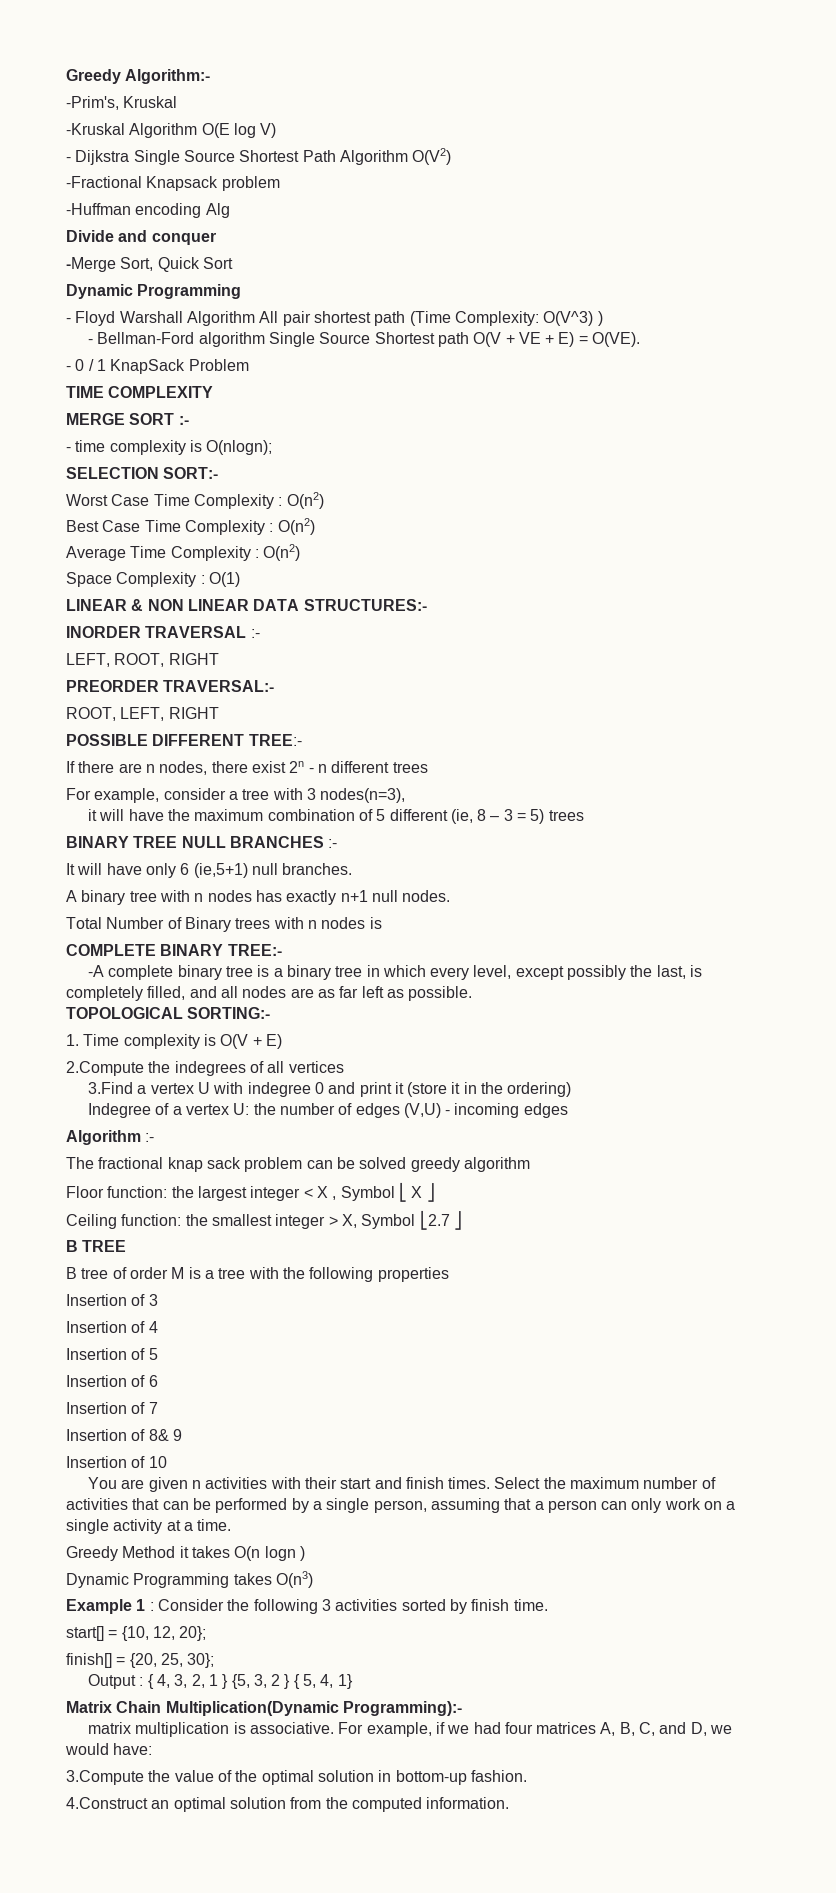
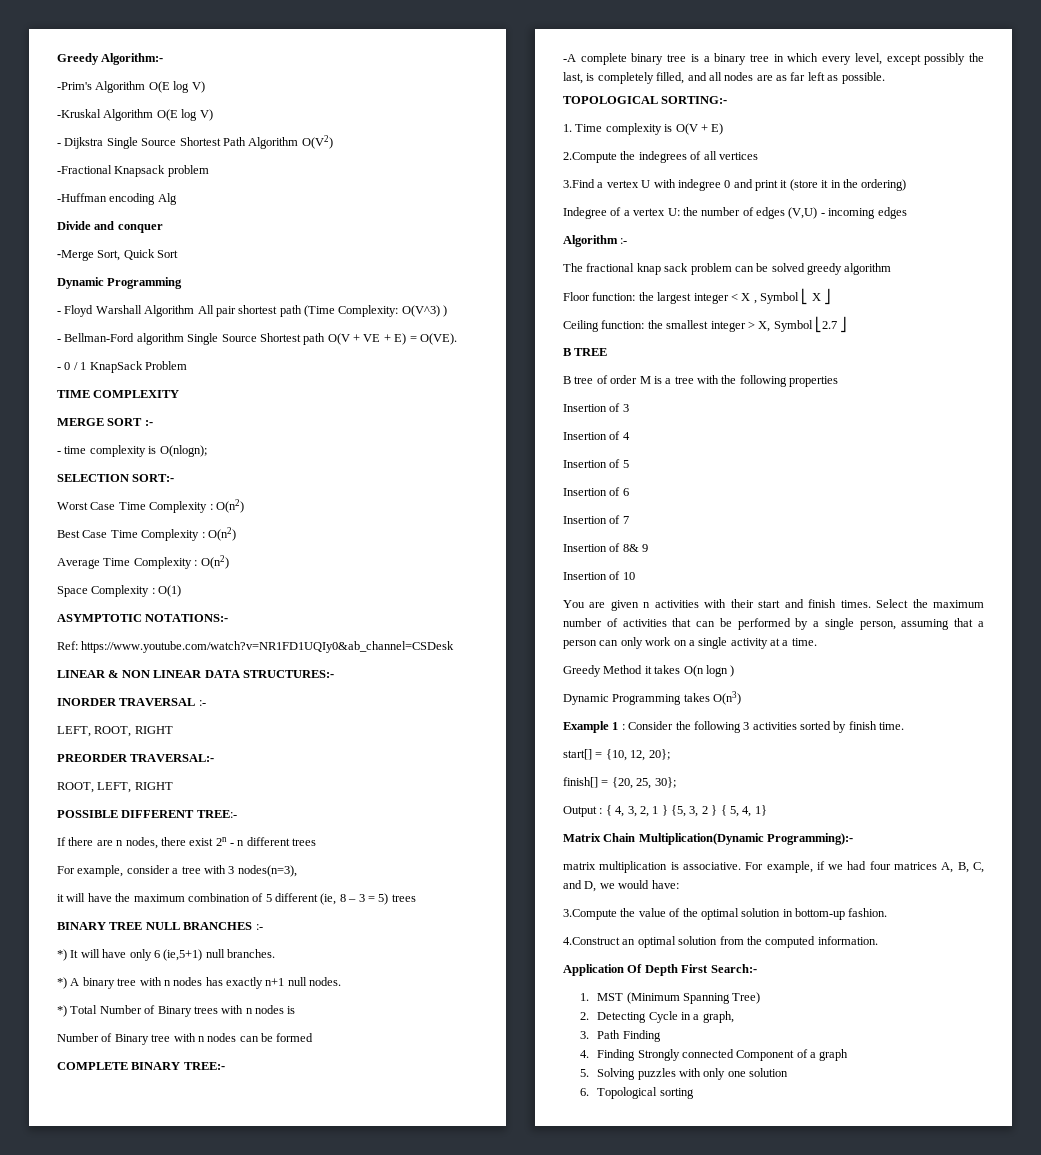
- -Prim's, Kruskal
+ -Prim's Algorithm O(E log V)
+ ASYMPTOTIC NOTATIONS:-
+ Ref: https://www.youtube.com/watch?v=NR1FD1UQIy0&ab_channel=CSDesk
- It will have only 6 (ie,5+1) null branches.
+ *) It will have only 6 (ie,5+1) null branches.
- A binary tree with n nodes has exactly n+1 null nodes.
+ *) A binary tree with n nodes has exactly n+1 null nodes.
- Total Number of Binary trees with n nodes is
+ *) Total Number of Binary trees with n nodes is
+ Number of Binary tree with n nodes can be formed
+ Application Of Depth First Search:-
+ 1. MST (Minimum Spanning Tree)
+ 2. Detecting Cycle in a graph,
+ 3. Path Finding
+ 4. Finding Strongly connected Component of a graph
+ 5. Solving puzzles with only one solution
+ 6. Topological sorting

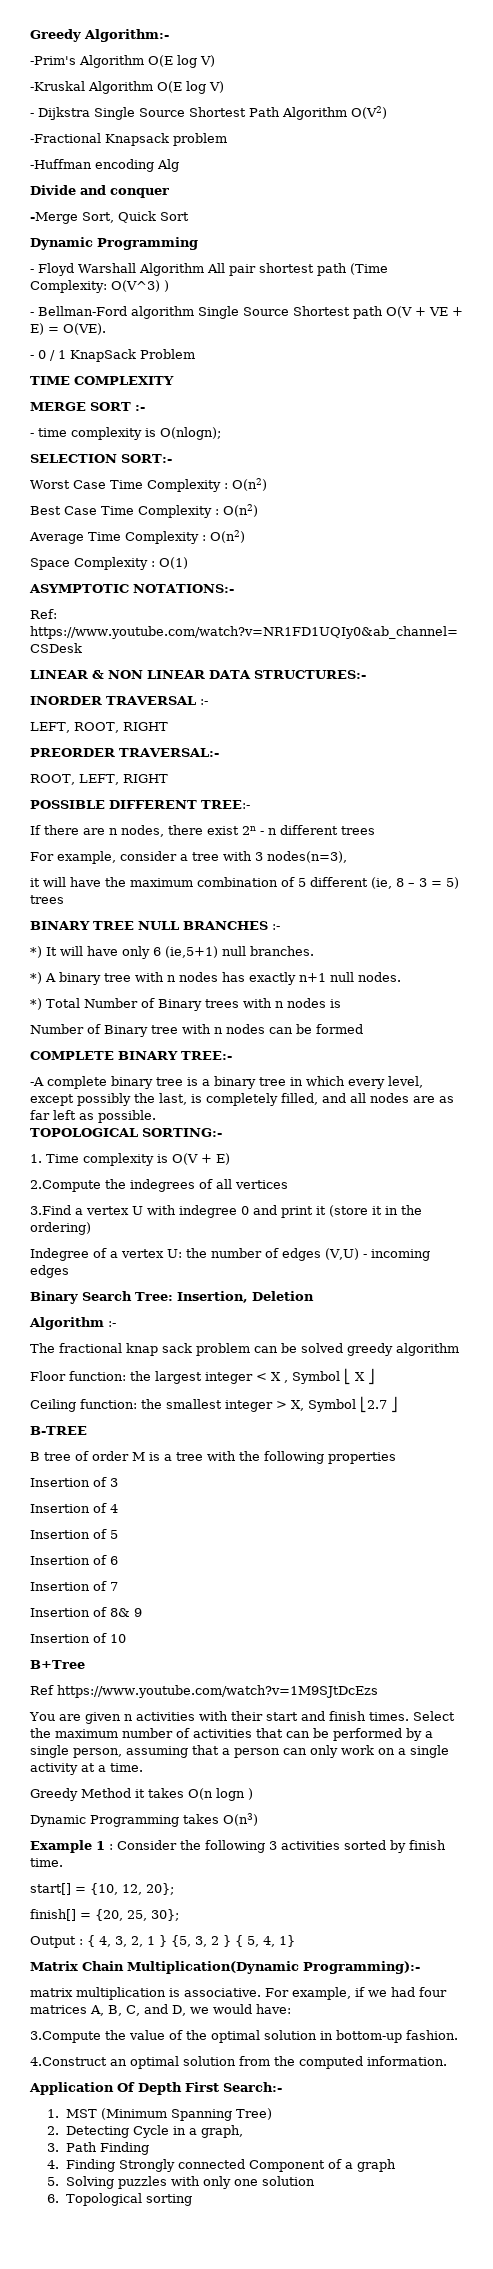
+ Binary Search Tree: Insertion, Deletion
- B TREE
+ B-TREE
+ B+Tree
+ Ref https://www.youtube.com/watch?v=1M9SJtDcEzs

